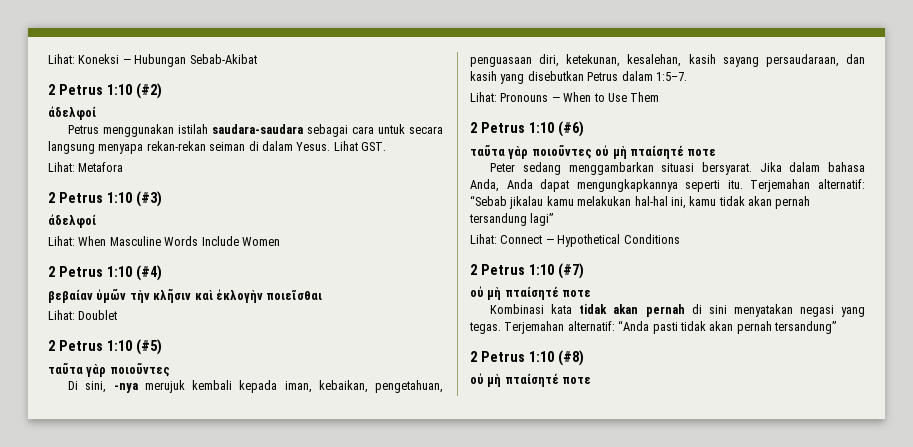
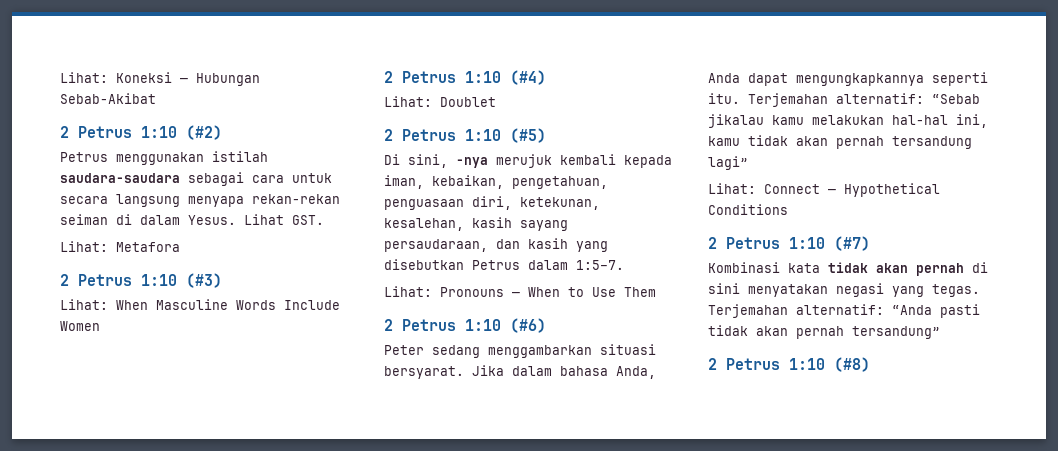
  2 Petrus 1:10 (#2)
- ἀδελφοί
  2 Petrus 1:10 (#3)
- ἀδελφοί
- βεβαίαν ὑμῶν τὴν κλῆσιν καὶ ἐκλογὴν ποιεῖσθαι
  2 Petrus 1:10 (#5)
- ταῦτα γὰρ ποιοῦντες
- ταῦτα γὰρ ποιοῦντες οὐ μὴ πταίσητέ ποτε
  2 Petrus 1:10 (#7)
- οὐ μὴ πταίσητέ ποτε
  2 Petrus 1:10 (#8)
- οὐ μὴ πταίσητέ ποτε

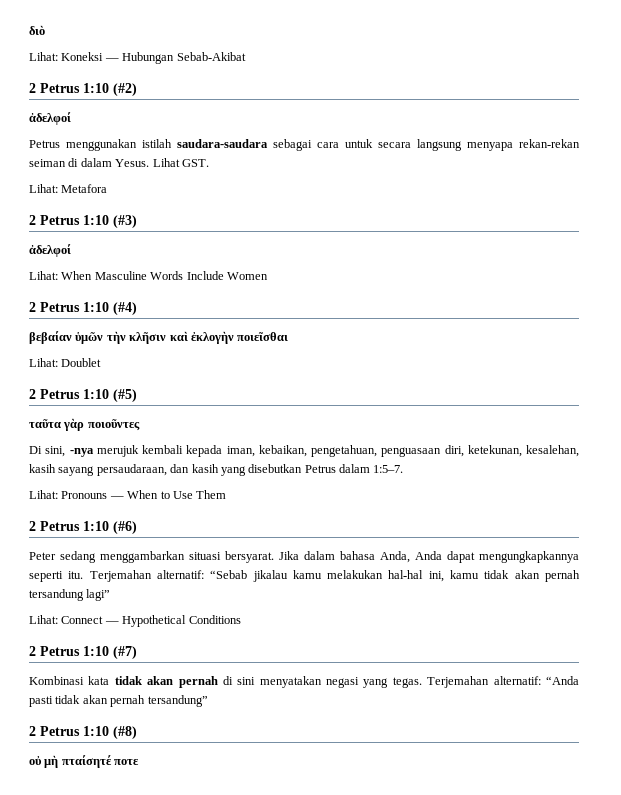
+ διὸ
  2 Petrus 1:10 (#2)
+ ἀδελφοί
  2 Petrus 1:10 (#3)
+ ἀδελφοί
+ βεβαίαν ὑμῶν τὴν κλῆσιν καὶ ἐκλογὴν ποιεῖσθαι
+ ταῦτα γὰρ ποιοῦντες
+ οὐ μὴ πταίσητέ ποτε

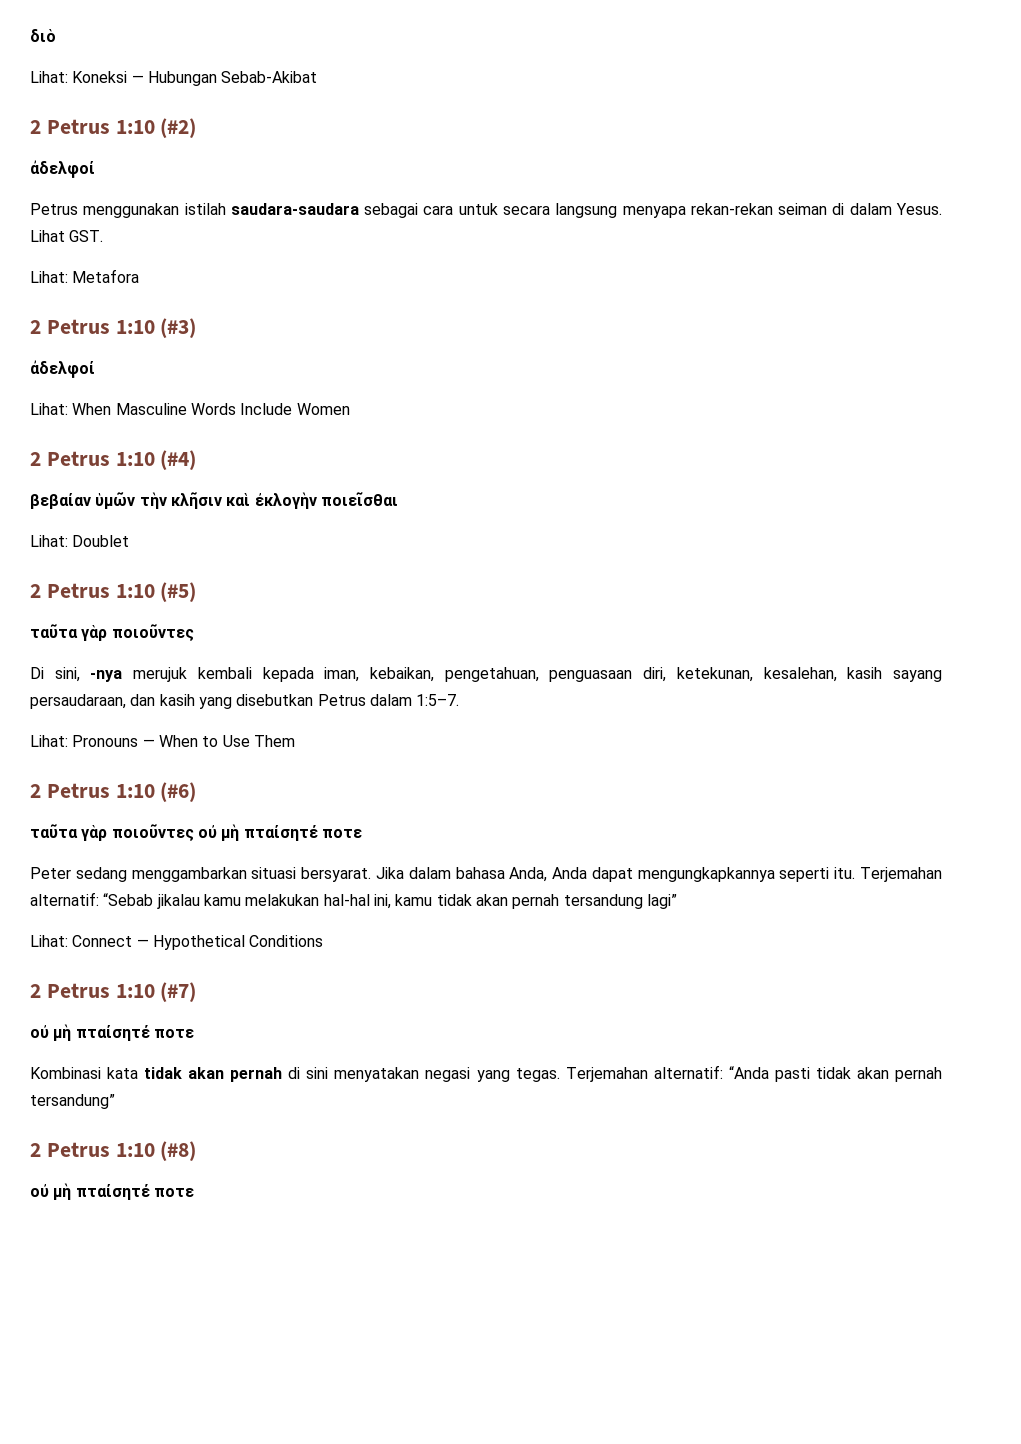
+ ταῦτα γὰρ ποιοῦντες οὐ μὴ πταίσητέ ποτε
  2 Petrus 1:10 (#7)
+ οὐ μὴ πταίσητέ ποτε

